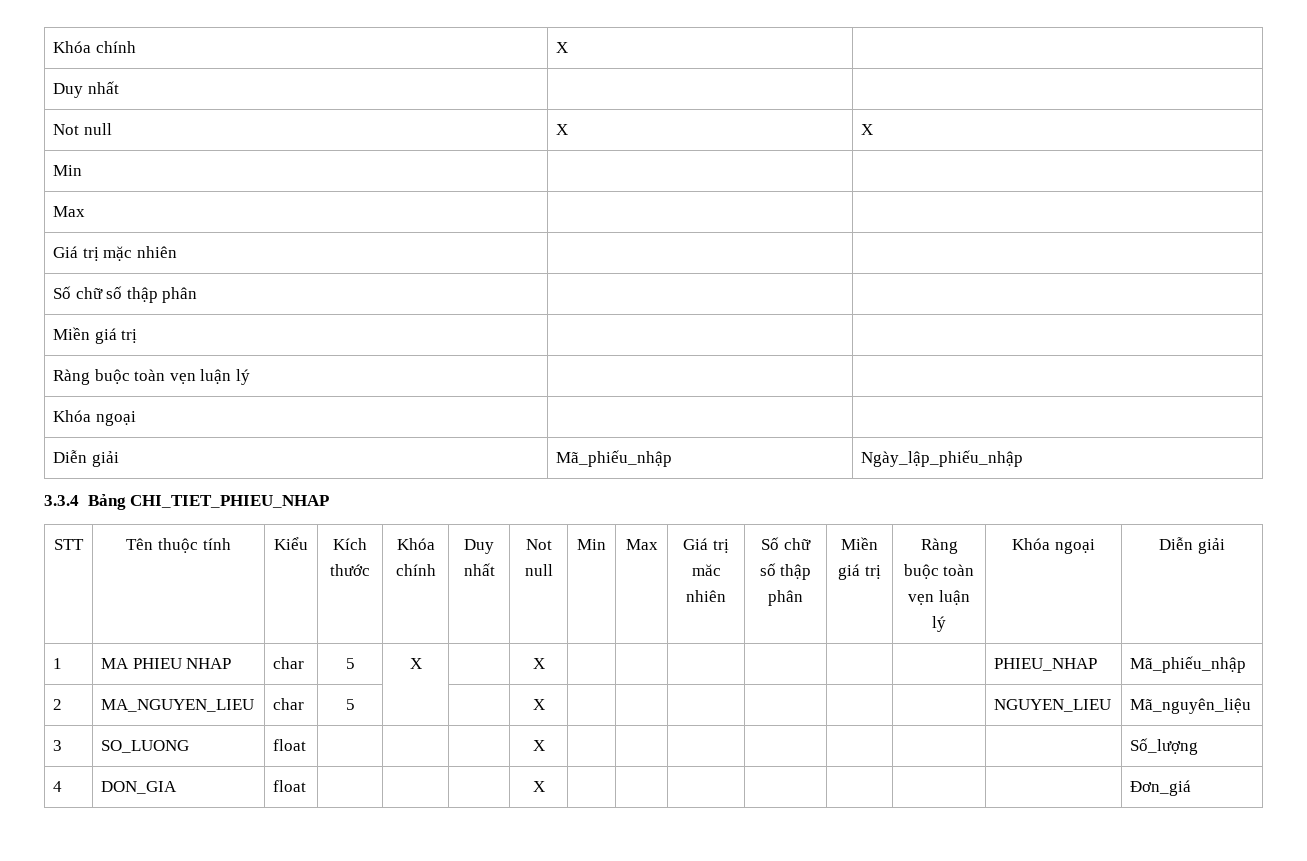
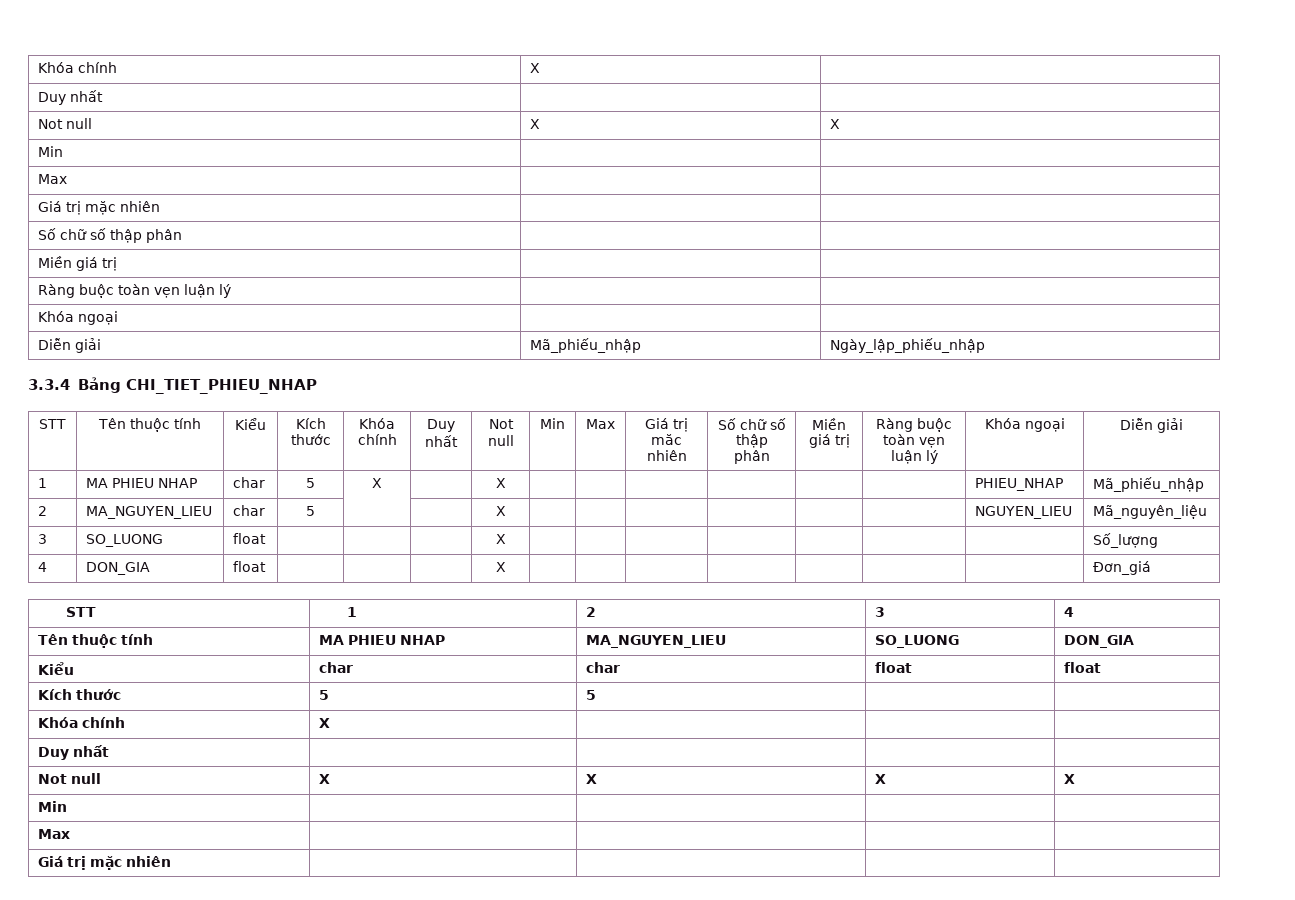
+ STT | 1 | 2 | 3 | 4
+ Tên thuộc tính | MA PHIEU NHAP | MA_NGUYEN_LIEU | SO_LUONG | DON_GIA
+ Kiểu | char | char | float | float
+ Kích thước | 5 | 5 | |
+ Khóa chính | X | | |
+ Duy nhất | | | |
+ Not null | X | X | X | X
+ Min | | | |
+ Max | | | |
+ Giá trị mặc nhiên | | | |

